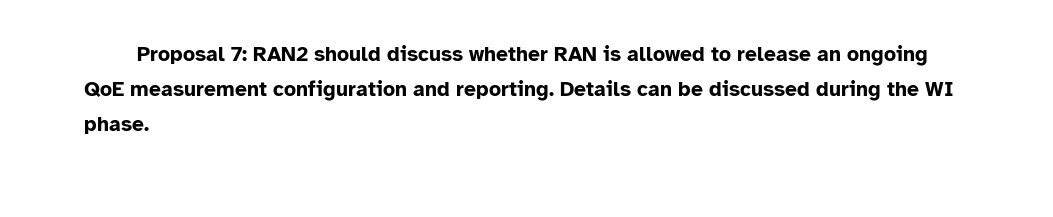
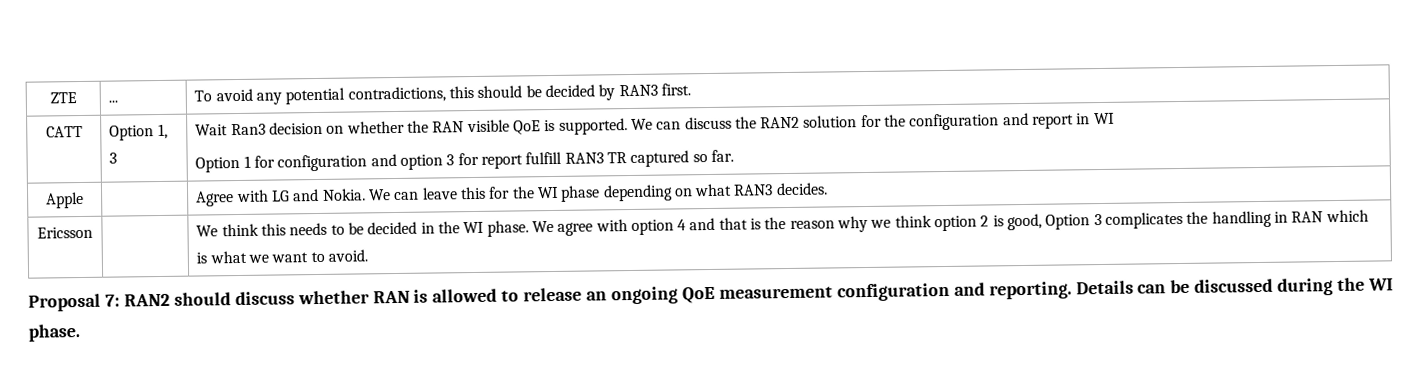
+ ZTE | ... | To avoid any potential contradictions, this should be decided by RAN3 first.
+ CATT | Option 1, 3 | Wait Ran3 decision on whether the RAN visible QoE is supported. We can discuss the RAN2 solution for the configuration and report in WI
+ Option 1 for configuration and option 3 for report fulfill RAN3 TR captured so far.
+ Apple | | Agree with LG and Nokia. We can leave this for the WI phase depending on what RAN3 decides.
+ Ericsson | | We think this needs to be decided in the WI phase. We agree with option 4 and that is the reason why we think option 2 is good, Option 3 complicates the handling in RAN which is what we want to avoid.

